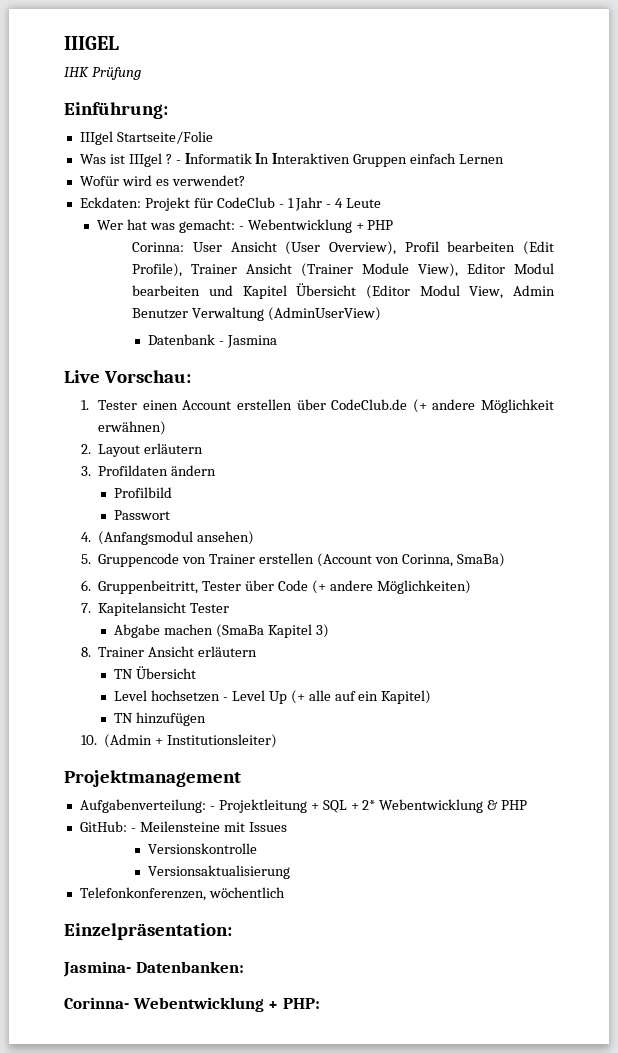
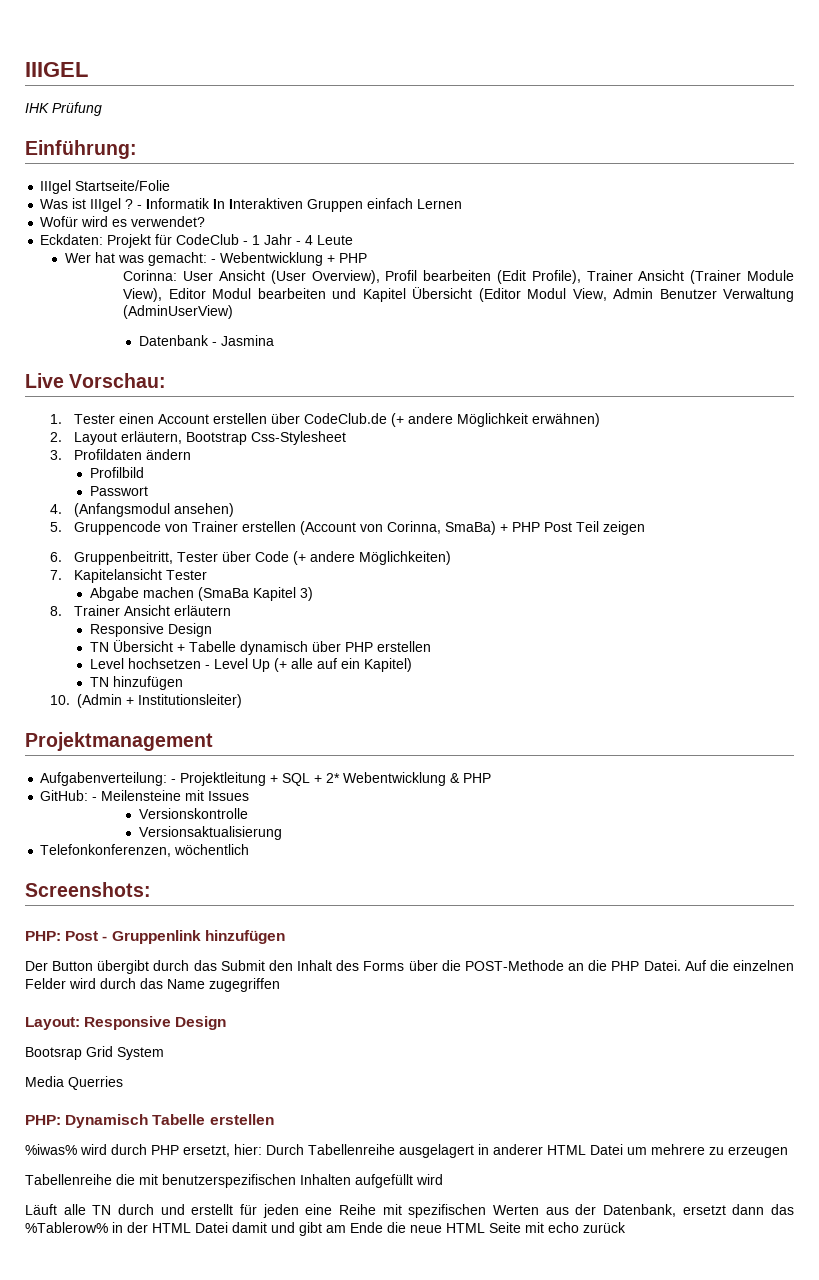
- 2. Layout erläutern
+ 2. Layout erläutern, Bootstrap Css-Stylesheet
- 5. Gruppencode von Trainer erstellen (Account von Corinna, SmaBa)
+ 5. Gruppencode von Trainer erstellen (Account von Corinna, SmaBa) + PHP Post Teil zeigen
  8. Trainer Ansicht erläutern
+ Responsive Design
- TN Übersicht
+ TN Übersicht + Tabelle dynamisch über PHP erstellen
- Einzelpräsentation:
- Jasmina- Datenbanken:
- Corinna- Webentwicklung + PHP:
+ Screenshots:
+ PHP: Post - Gruppenlink hinzufügen
+ Der Button übergibt durch das Submit den Inhalt des Forms über die POST-Methode an die PHP Datei. Auf die einzelnen Felder wird durch das Name zugegriffen
+ Layout: Responsive Design
+ Bootsrap Grid System
+ Media Querries
+ PHP: Dynamisch Tabelle erstellen
+ %iwas% wird durch PHP ersetzt, hier: Durch Tabellenreihe ausgelagert in anderer HTML Datei um mehrere zu erzeugen
+ Tabellenreihe die mit benutzerspezifischen Inhalten aufgefüllt wird
+ Läuft alle TN durch und erstellt für jeden eine Reihe mit spezifischen Werten aus der Datenbank, ersetzt dann das %Tablerow% in der HTML Datei damit und gibt am Ende die neue HTML Seite mit echo zurück

